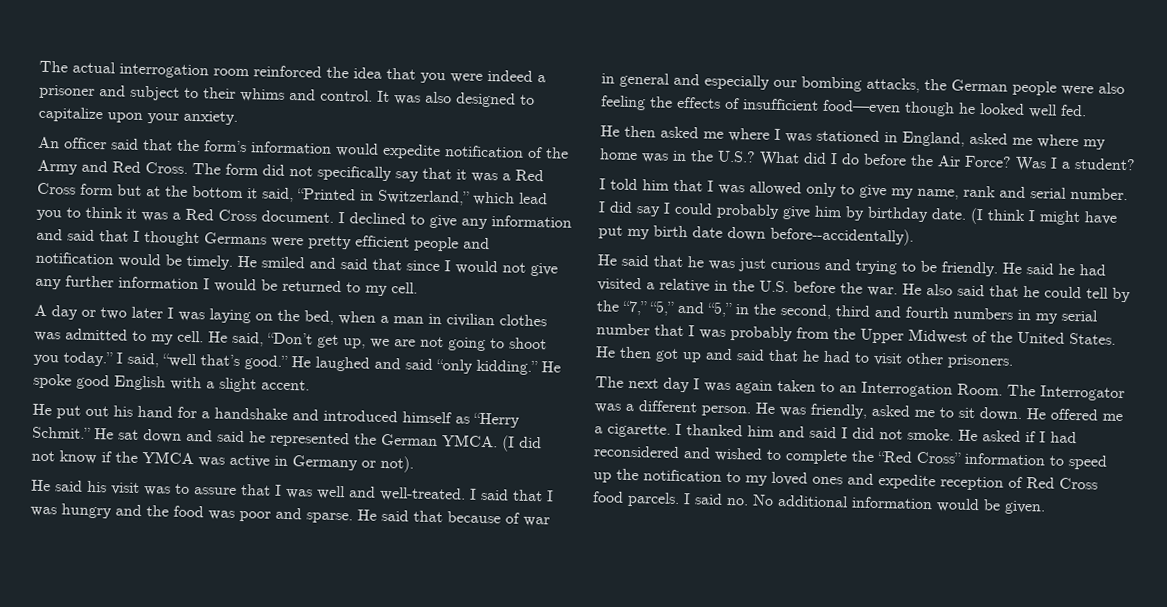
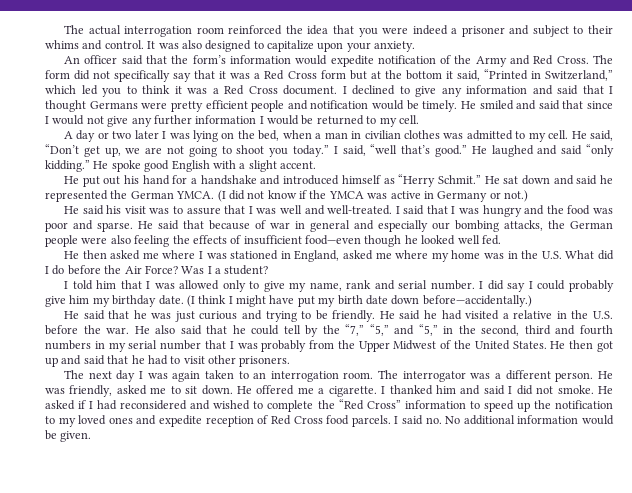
- The form did not specifically say that it was a Red Cross form but at the bottom it said, “Printed in Switzerland,” which lead you to think it was a Red Cross document.
+ The form did not specifically say that it was a Red Cross form but at the bottom it said, “Printed in Switzerland,” which led you to think it was a Red Cross document.
- A day or two later I was laying on the bed, when a man in civilian clothes was admitted to my cell.
+ A day or two later I was lying on the bed, when a man in civilian clothes was admitted to my cell.
- (I did not know if the YMCA was active in Germany or not).
+ (I did not know if the YMCA was active in Germany or not.)
- He then asked me where I was stationed in England, asked me where my home was in the U.S.? What did I do before the Air Force?
+ He then asked me where I was stationed in England, asked me where my home was in the U.S. What did I do before the Air Force?
- I did say I could probably give him by birthday date.
+ I did say I could probably give him my birthday date.
- (I think I might have put my birth date down before--accidentally).
+ (I think I might have put my birth date down before—accidentally.)
- The next day I was again taken to an Interrogation Room. The Interrogator was a different person.
+ The next day I was again taken to an interrogation room. The interrogator was a different person.

